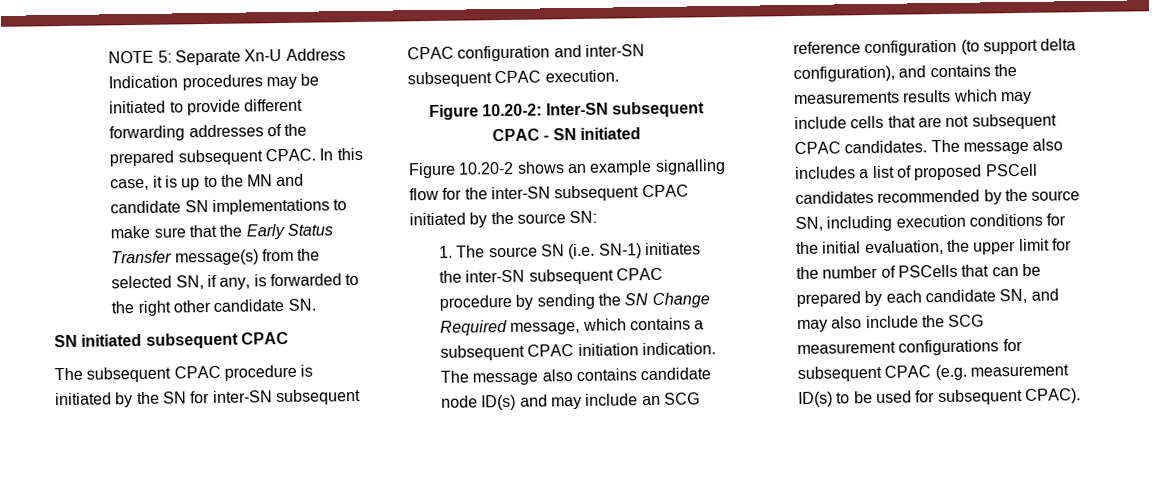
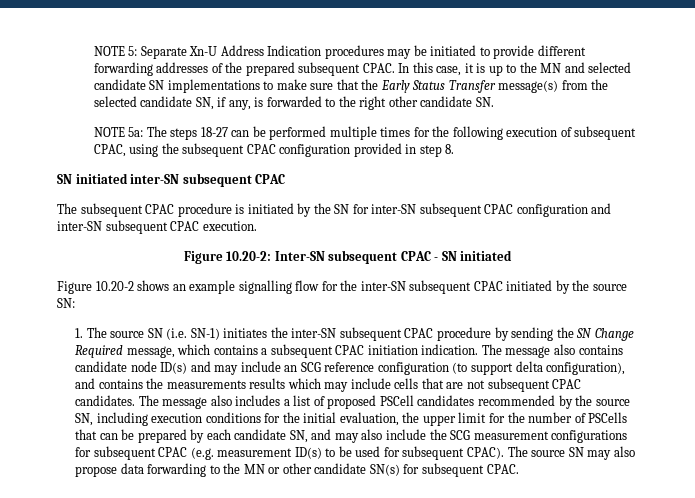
- In this case, it is up to the MN and candidate SN implementations to make sure that the Early Status Transfer message(s) from the selected SN, if any, is forwarded to the right other candidate SN.
+ In this case, it is up to the MN and selected candidate SN implementations to make sure that the Early Status Transfer message(s) from the selected candidate SN, if any, is forwarded to the right other candidate SN.
- SN initiated subsequent CPAC
+ NOTE 5a: The steps 18-27 can be performed multiple times for the following execution of subsequent CPAC, using the subsequent CPAC configuration provided in step 8.
+ SN initiated inter-SN subsequent CPAC
+ The source SN may also propose data forwarding to the MN or other candidate SN(s) for subsequent CPAC.

